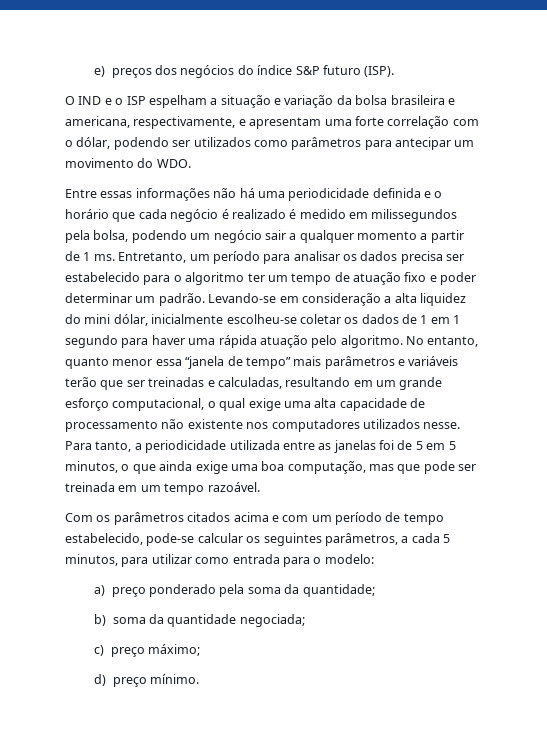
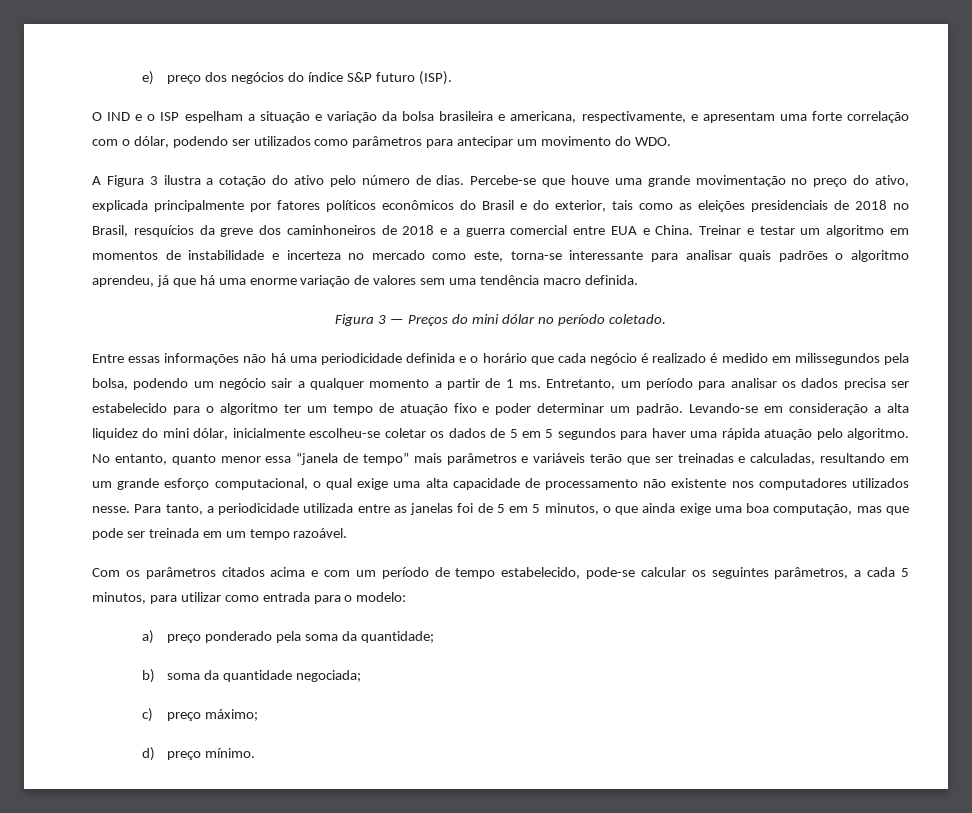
- e) preços dos negócios do índice S&P futuro (ISP).
+ e) preço dos negócios do índice S&P futuro (ISP).
+ A Figura 3 ilustra a cotação do ativo pelo número de dias. Percebe-se que houve uma grande movimentação no preço do ativo, explicada principalmente por fatores políticos econômicos do Brasil e do exterior, tais como as eleições presidenciais de 2018 no Brasil, resquícios da greve dos caminhoneiros de 2018 e a guerra comercial entre EUA e China. Treinar e testar um algoritmo em momentos de instabilidade e incerteza no mercado como este, torna-se interessante para analisar quais padrões o algoritmo aprendeu, já que há uma enorme variação de valores sem uma tendência macro definida.
+ Figura 3 — Preços do mini dólar no período coletado.
- Levando-se em consideração a alta liquidez do mini dólar, inicialmente escolheu-se coletar os dados de 1 em 1 segundo para haver uma rápida atuação pelo algoritmo.
+ Levando-se em consideração a alta liquidez do mini dólar, inicialmente escolheu-se coletar os dados de 5 em 5 segundos para haver uma rápida atuação pelo algoritmo.

